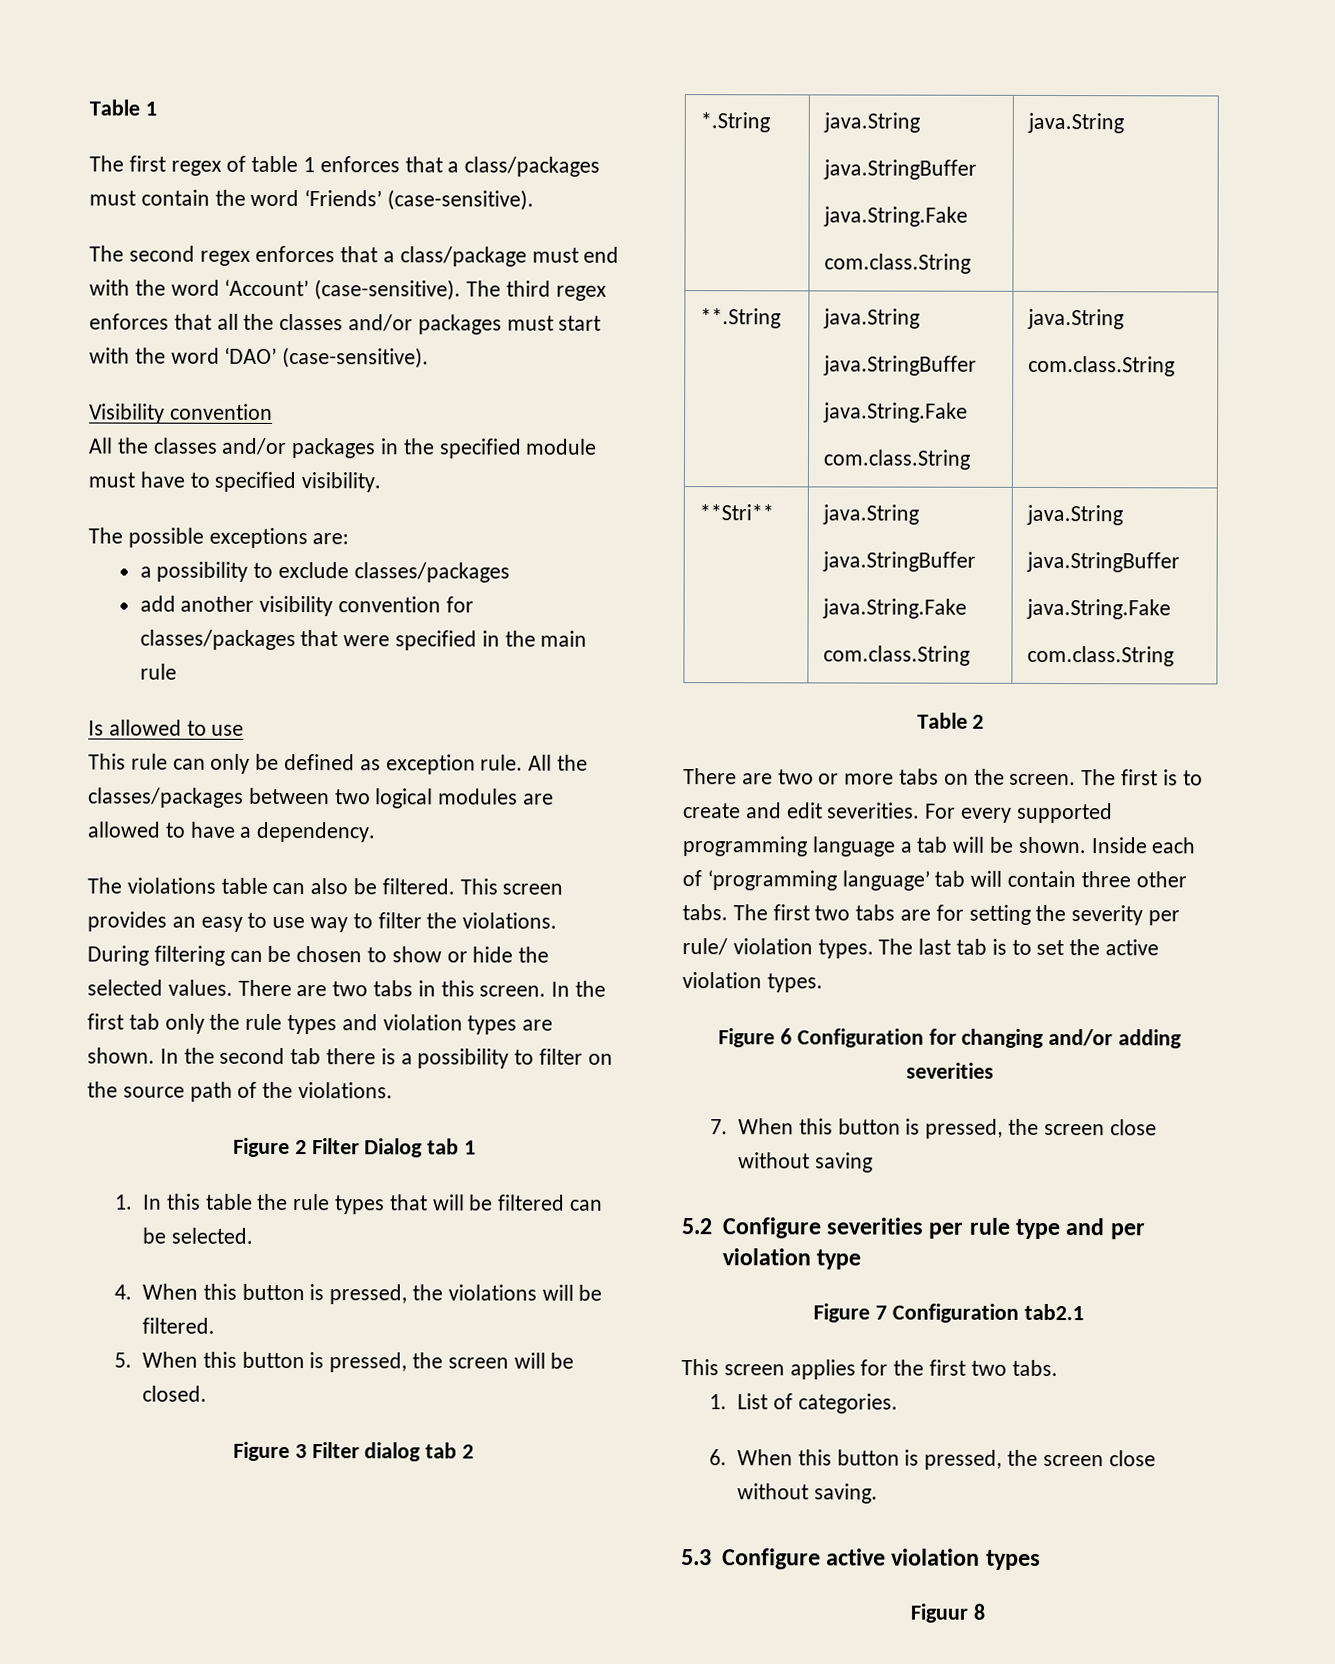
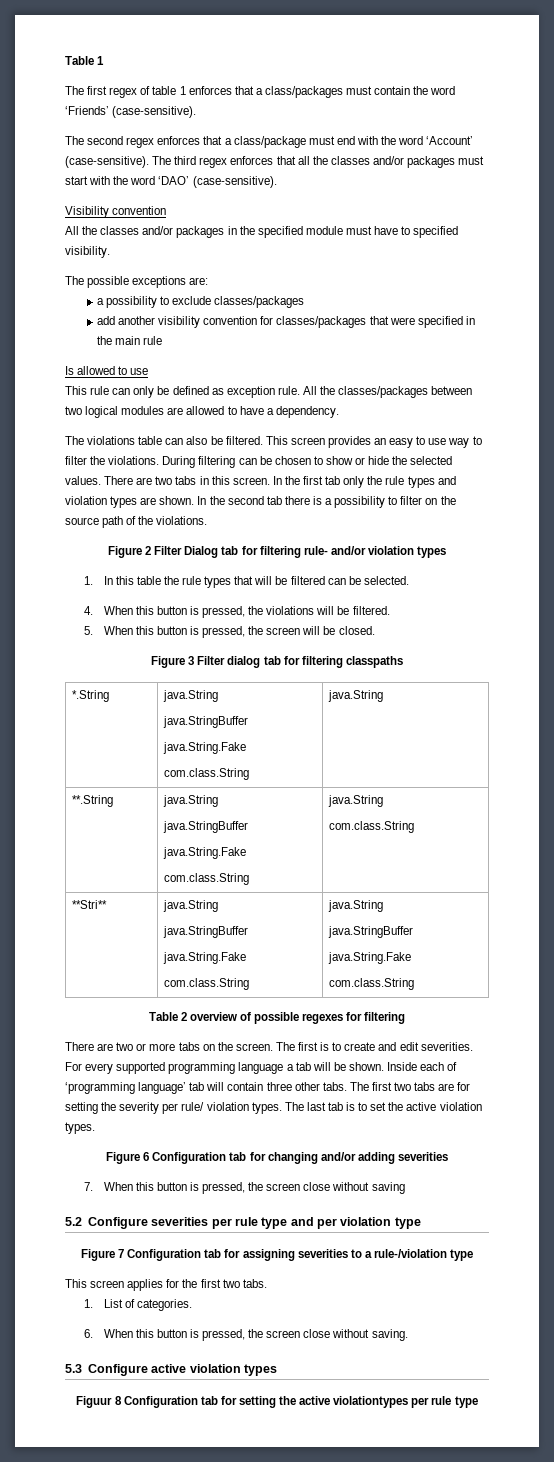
- Figure 2 Filter Dialog tab 1
+ Figure 2 Filter Dialog tab for filtering rule- and/or violation types
- Figure 3 Filter dialog tab 2
+ Figure 3 Filter dialog tab for filtering classpaths
- Table 2
+ Table 2 overview of possible regexes for filtering
- Figure 6 Configuration for changing and/or adding severities
+ Figure 6 Configuration tab for changing and/or adding severities
- Figure 7 Configuration tab2.1
+ Figure 7 Configuration tab for assigning severities to a rule-/violation type
- Figuur 8
+ Figuur 8 Configuration tab for setting the active violationtypes per rule type

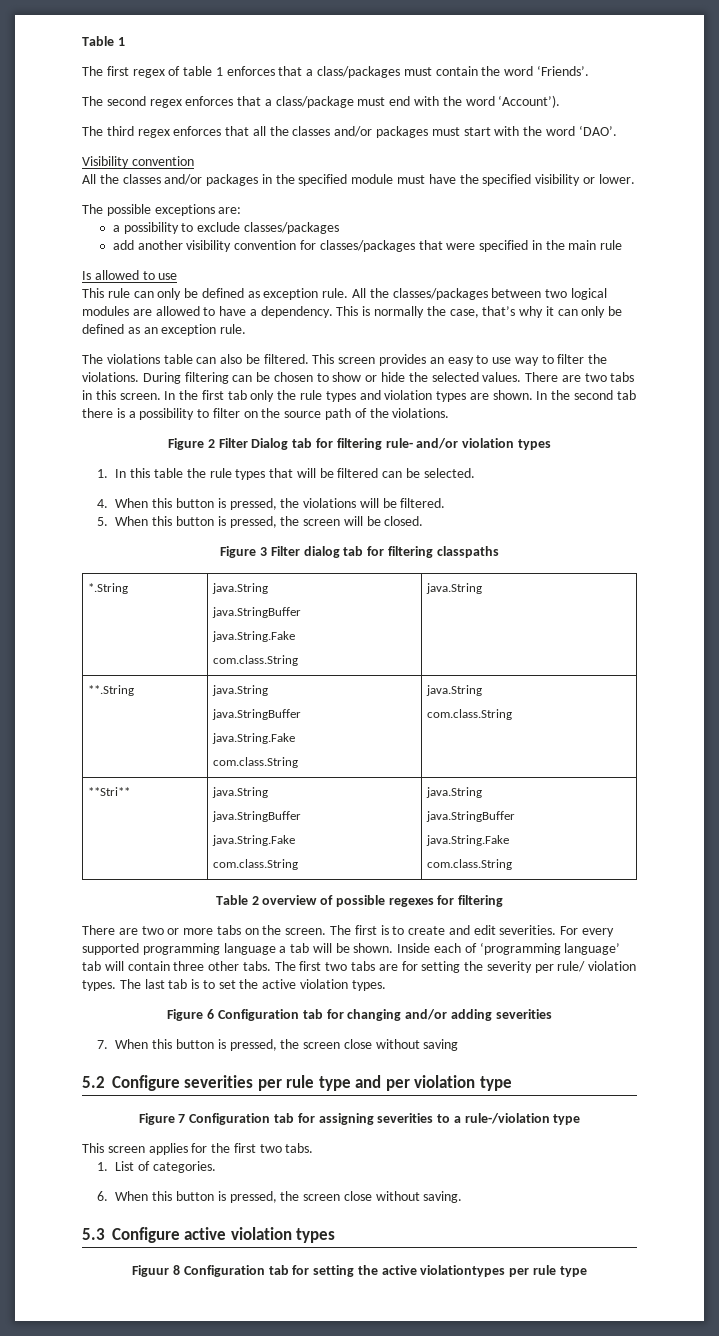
- The first regex of table 1 enforces that a class/packages must contain the word ‘Friends’ (case-sensitive).
+ The first regex of table 1 enforces that a class/packages must contain the word ‘Friends’.
- The second regex enforces that a class/package must end with the word ‘Account’ (case-sensitive). The third regex enforces that all the classes and/or packages must start with the word ‘DAO’ (case-sensitive).
+ The second regex enforces that a class/package must end with the word ‘Account’).
+ The third regex enforces that all the classes and/or packages must start with the word ‘DAO’.
- All the classes and/or packages in the specified module must have to specified visibility.
+ All the classes and/or packages in the specified module must have the specified visibility or lower.
+ This is normally the case, that’s why it can only be defined as an exception rule.

